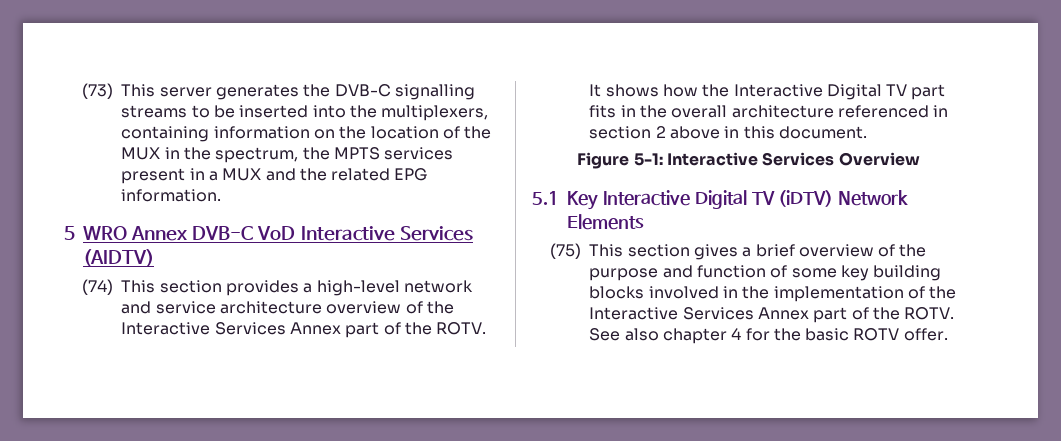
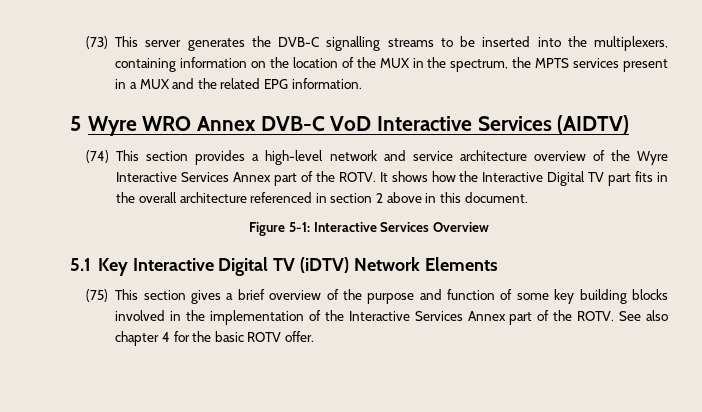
- 5 WRO Annex DVB-C VoD Interactive Services (AIDTV)
+ 5 Wyre WRO Annex DVB-C VoD Interactive Services (AIDTV)
- (74) This section provides a high-level network and service architecture overview of the Interactive Services Annex part of the ROTV.
+ (74) This section provides a high-level network and service architecture overview of the Wyre Interactive Services Annex part of the ROTV.

